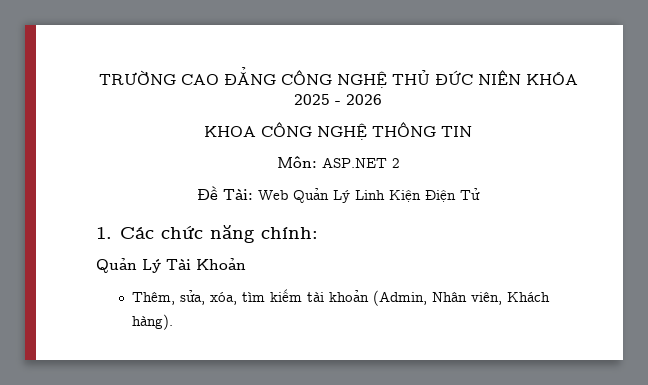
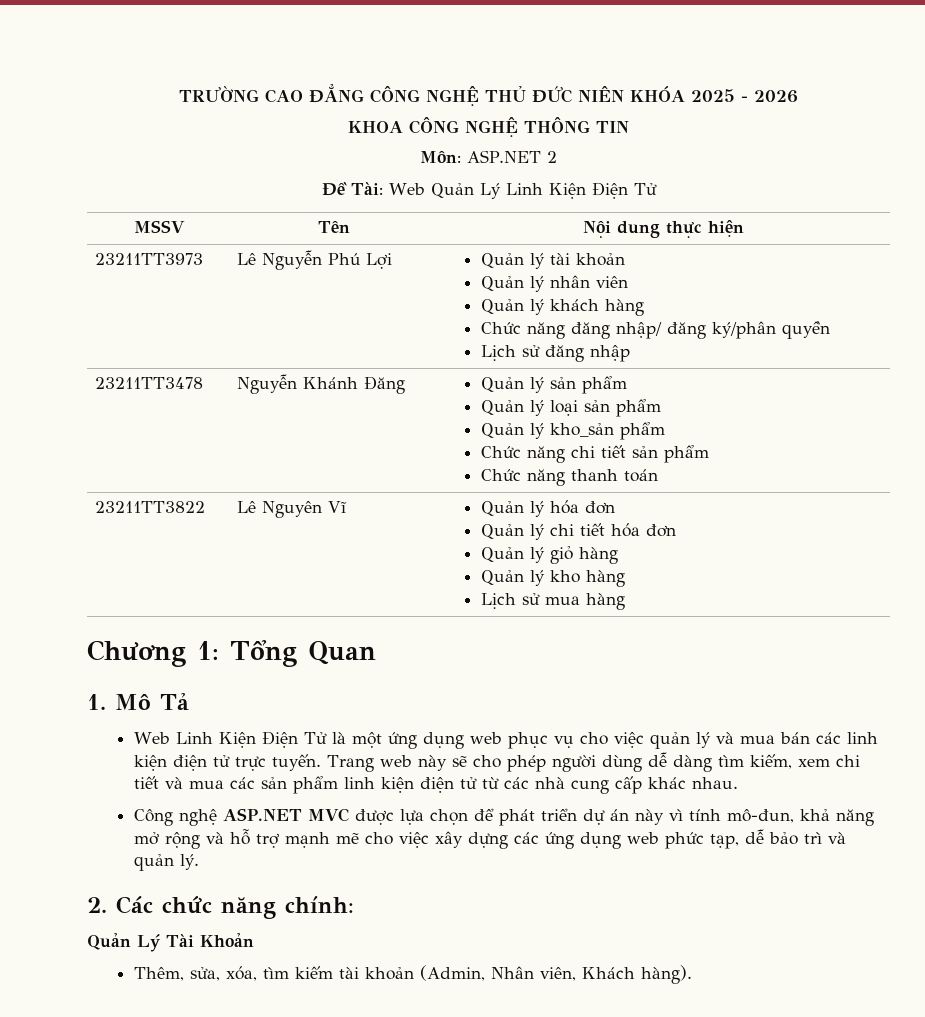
- 1. Các chức năng chính:
+ MSSV | Tên | Nội dung thực hiện
+ 23211TT3973 | Lê Nguyễn Phú Lợi | Quản lý tài khoản
+ Quản lý nhân viên
+ Quản lý khách hàng
+ Chức năng đăng nhập/ đăng ký/phân quyền
+ Lịch sử đăng nhập
+ 23211TT3478 | Nguyễn Khánh Đăng | Quản lý sản phẩm
+ Quản lý loại sản phẩm
+ Quản lý kho_sản phẩm
+ Chức năng chi tiết sản phẩm
+ Chức năng thanh toán
+ 23211TT3822 | Lê Nguyên Vĩ | Quản lý hóa đơn
+ Quản lý chi tiết hóa đơn
+ Quản lý giỏ hàng
+ Quản lý kho hàng
+ Lịch sử mua hàng
+ Chương 1: Tổng Quan
+ 1. Mô Tả
+ Web Linh Kiện Điện Tử là một ứng dụng web phục vụ cho việc quản lý và mua bán các linh kiện điện tử trực tuyến. Trang web này sẽ cho phép người dùng dễ dàng tìm kiếm, xem chi tiết và mua các sản phẩm linh kiện điện tử từ các nhà cung cấp khác nhau.
+ Công nghệ ASP.NET MVC được lựa chọn để phát triển dự án này vì tính mô-đun, khả năng mở rộng và hỗ trợ mạnh mẽ cho việc xây dựng các ứng dụng web phức tạp, dễ bảo trì và quản lý.
+ 2. Các chức năng chính:

